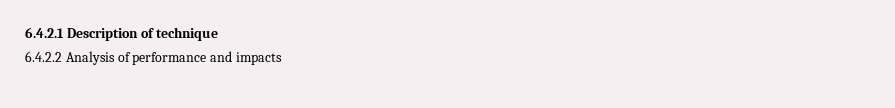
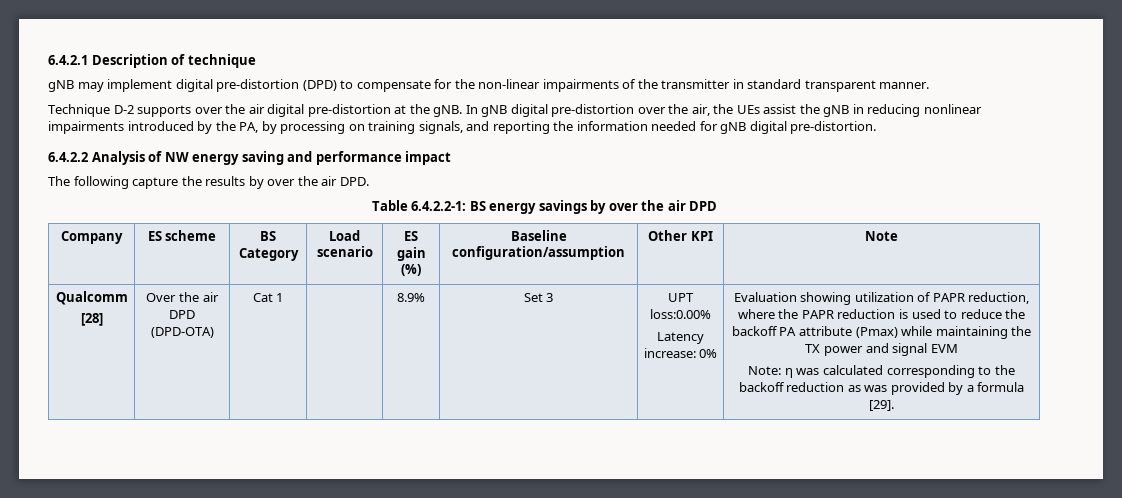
- 6.4.2.2 Analysis of performance and impacts
+ gNB may implement digital pre-distortion (DPD) to compensate for the non-linear impairments of the transmitter in standard transparent manner.
+ Technique D-2 supports over the air digital pre-distortion at the gNB. In gNB digital pre-distortion over the air, the UEs assist the gNB in reducing nonlinear impairments introduced by the PA, by processing on training signals, and reporting the information needed for gNB digital pre-distortion.
+ 6.4.2.2 Analysis of NW energy saving and performance impact
+ The following capture the results by over the air DPD.
+ Table 6.4.2.2-1: BS energy savings by over the air DPD
+ Company | ES scheme | BS Category | Load scenario | ES gain (%) | Baseline configuration/assumption | Other KPI | Note
+ Qualcomm
+ [28] | Over the air DPD (DPD-OTA) | Cat 1 | | 8.9% | Set 3 | UPT loss:0.00%
+ Latency increase: 0% | Evaluation showing utilization of PAPR reduction, where the PAPR reduction is used to reduce the backoff PA attribute (Pmax) while maintaining the TX power and signal EVM
+ Note: η was calculated corresponding to the backoff reduction as was provided by a formula [29].

